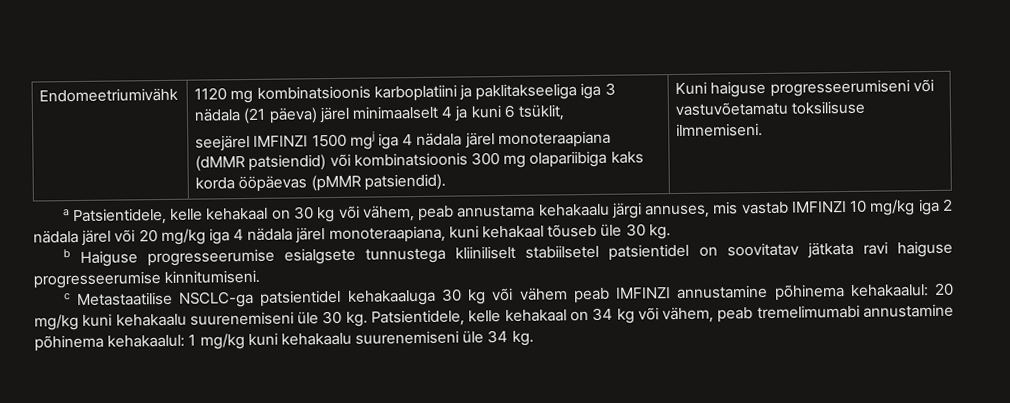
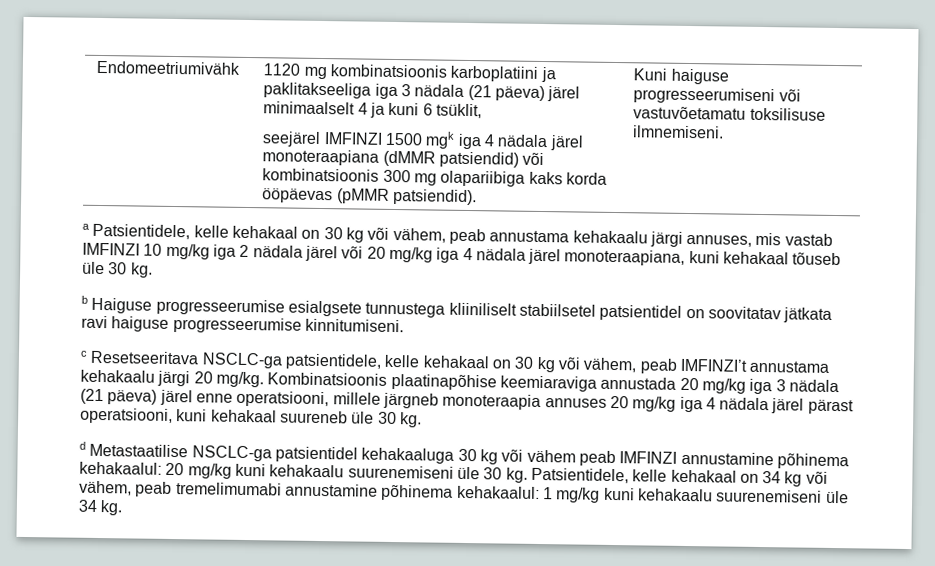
- seejärel IMFINZI 1500 mgj iga 4 nädala järel monoteraapiana (dMMR patsiendid) või kombinatsioonis 300 mg olapariibiga kaks korda ööpäevas (pMMR patsiendid).
+ seejärel IMFINZI 1500 mgk iga 4 nädala järel monoteraapiana (dMMR patsiendid) või kombinatsioonis 300 mg olapariibiga kaks korda ööpäevas (pMMR patsiendid).
- c Metastaatilise NSCLC-ga patsientidel kehakaaluga 30 kg või vähem peab IMFINZI annustamine põhinema kehakaalul: 20 mg/kg kuni kehakaalu suurenemiseni üle 30 kg.
+ c Resetseeritava NSCLC-ga patsientidele, kelle kehakaal on 30 kg või vähem, peab IMFINZI’t annustama kehakaalu järgi 20 mg/kg. Kombinatsioonis plaatinapõhise keemiaraviga annustada 20 mg/kg iga 3 nädala (21 päeva) järel enne operatsiooni, millele järgneb monoteraapia annuses 20 mg/kg iga 4 nädala järel pärast operatsiooni, kuni kehakaal suureneb üle 30 kg.
+ d Metastaatilise NSCLC-ga patsientidel kehakaaluga 30 kg või vähem peab IMFINZI annustamine põhinema kehakaalul: 20 mg/kg kuni kehakaalu suurenemiseni üle 30 kg.

